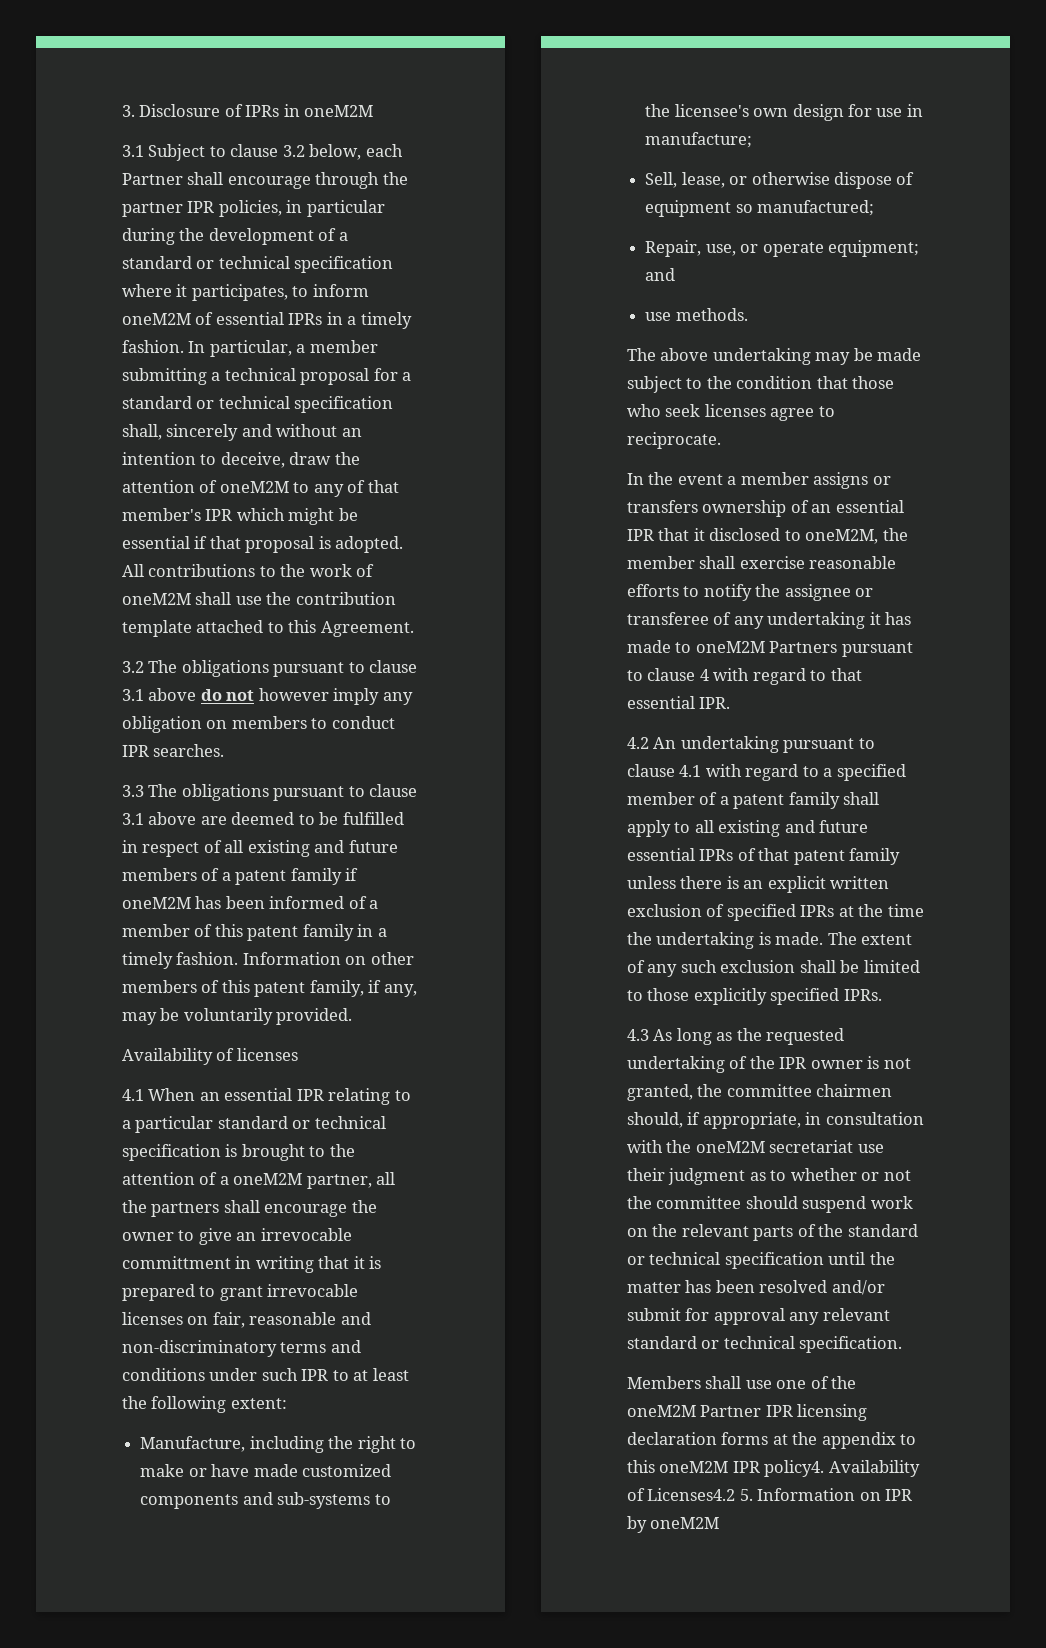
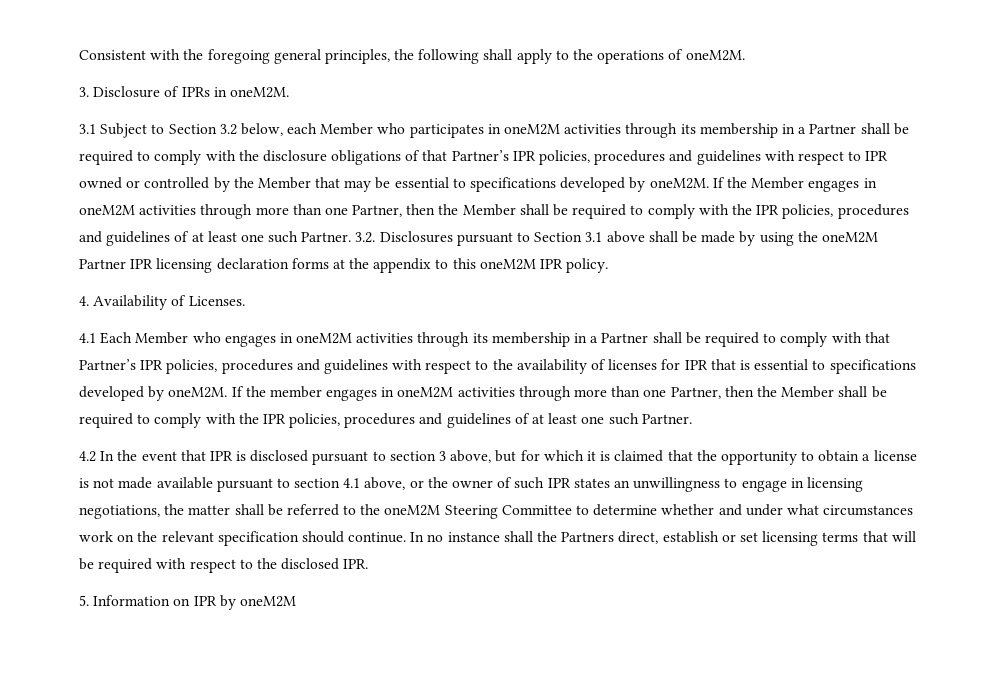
+ Consistent with the foregoing general principles, the following shall apply to the operations of oneM2M.
- 3. Disclosure of IPRs in oneM2M
+ 3. Disclosure of IPRs in oneM2M.
- 3.1 Subject to clause 3.2 below, each Partner shall encourage through the partner IPR policies, in particular during the development of a standard or technical specification where it participates, to inform oneM2M of essential IPRs in a timely fashion. In particular, a member submitting a technical proposal for a standard or technical specification shall, sincerely and without an intention to deceive, draw the attention of oneM2M to any of that member's IPR which might be essential if that proposal is adopted. All contributions to the work of oneM2M shall use the contribution template attached to this Agreement.
- 3.2 The obligations pursuant to clause 3.1 above do not however imply any obligation on members to conduct IPR searches.
- 3.3 The obligations pursuant to clause 3.1 above are deemed to be fulfilled in respect of all existing and future members of a patent family if oneM2M has been informed of a member of this patent family in a timely fashion. Information on other members of this patent family, if any, may be voluntarily provided.
- Availability of licenses
- 4.1 When an essential IPR relating to a particular standard or technical specification is brought to the attention of a oneM2M partner, all the partners shall encourage the owner to give an irrevocable committment in writing that it is prepared to grant irrevocable licenses on fair, reasonable and non-discriminatory terms and conditions under such IPR to at least the following extent:
- Manufacture, including the right to make or have made customized components and sub-systems to the licensee's own design for use in manufacture;
- Sell, lease, or otherwise dispose of equipment so manufactured;
- Repair, use, or operate equipment; and
- use methods.
- The above undertaking may be made subject to the condition that those who seek licenses agree to reciprocate.
- In the event a member assigns or transfers ownership of an essential IPR that it disclosed to oneM2M, the member shall exercise reasonable efforts to notify the assignee or transferee of any undertaking it has made to oneM2M Partners pursuant to clause 4 with regard to that essential IPR.
- 4.2 An undertaking pursuant to clause 4.1 with regard to a specified member of a patent family shall apply to all existing and future essential IPRs of that patent family unless there is an explicit written exclusion of specified IPRs at the time the undertaking is made. The extent of any such exclusion shall be limited to those explicitly specified IPRs.
- 4.3 As long as the requested undertaking of the IPR owner is not granted, the committee chairmen should, if appropriate, in consultation with the oneM2M secretariat use their judgment as to whether or not the committee should suspend work on the relevant parts of the standard or technical specification until the matter has been resolved and/or submit for approval any relevant standard or technical specification.
- Members shall use one of the oneM2M Partner IPR licensing declaration forms at the appendix to this oneM2M IPR policy4. Availability of Licenses4.2 5. Information on IPR by oneM2M
+ 3.1 Subject to Section 3.2 below, each Member who participates in oneM2M activities through its membership in a Partner shall be required to comply with the disclosure obligations of that Partner’s IPR policies, procedures and guidelines with respect to IPR owned or controlled by the Member that may be essential to specifications developed by oneM2M. If the Member engages in oneM2M activities through more than one Partner, then the Member shall be required to comply with the IPR policies, procedures and guidelines of at least one such Partner. 3.2. Disclosures pursuant to Section 3.1 above shall be made by using the oneM2M Partner IPR licensing declaration forms at the appendix to this oneM2M IPR policy.
+ 4. Availability of Licenses.
+ 4.1 Each Member who engages in oneM2M activities through its membership in a Partner shall be required to comply with that Partner’s IPR policies, procedures and guidelines with respect to the availability of licenses for IPR that is essential to specifications developed by oneM2M. If the member engages in oneM2M activities through more than one Partner, then the Member shall be required to comply with the IPR policies, procedures and guidelines of at least one such Partner.
+ 4.2 In the event that IPR is disclosed pursuant to section 3 above, but for which it is claimed that the opportunity to obtain a license is not made available pursuant to section 4.1 above, or the owner of such IPR states an unwillingness to engage in licensing negotiations, the matter shall be referred to the oneM2M Steering Committee to determine whether and under what circumstances work on the relevant specification should continue. In no instance shall the Partners direct, establish or set licensing terms that will be required with respect to the disclosed IPR.
+ 5. Information on IPR by oneM2M

